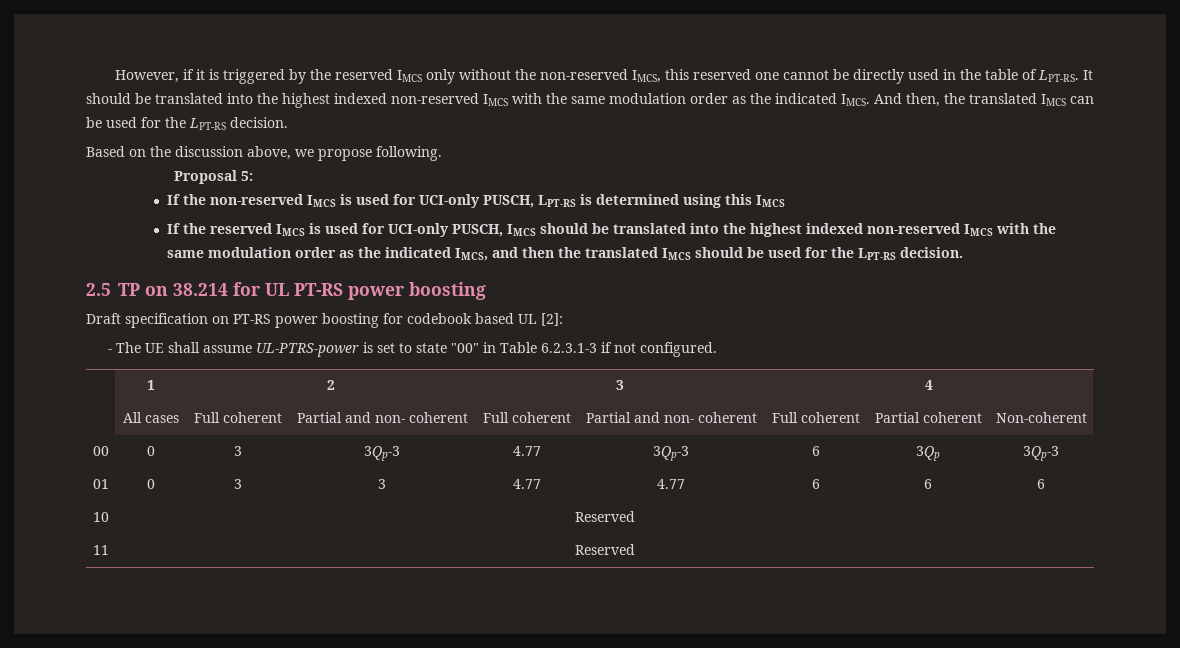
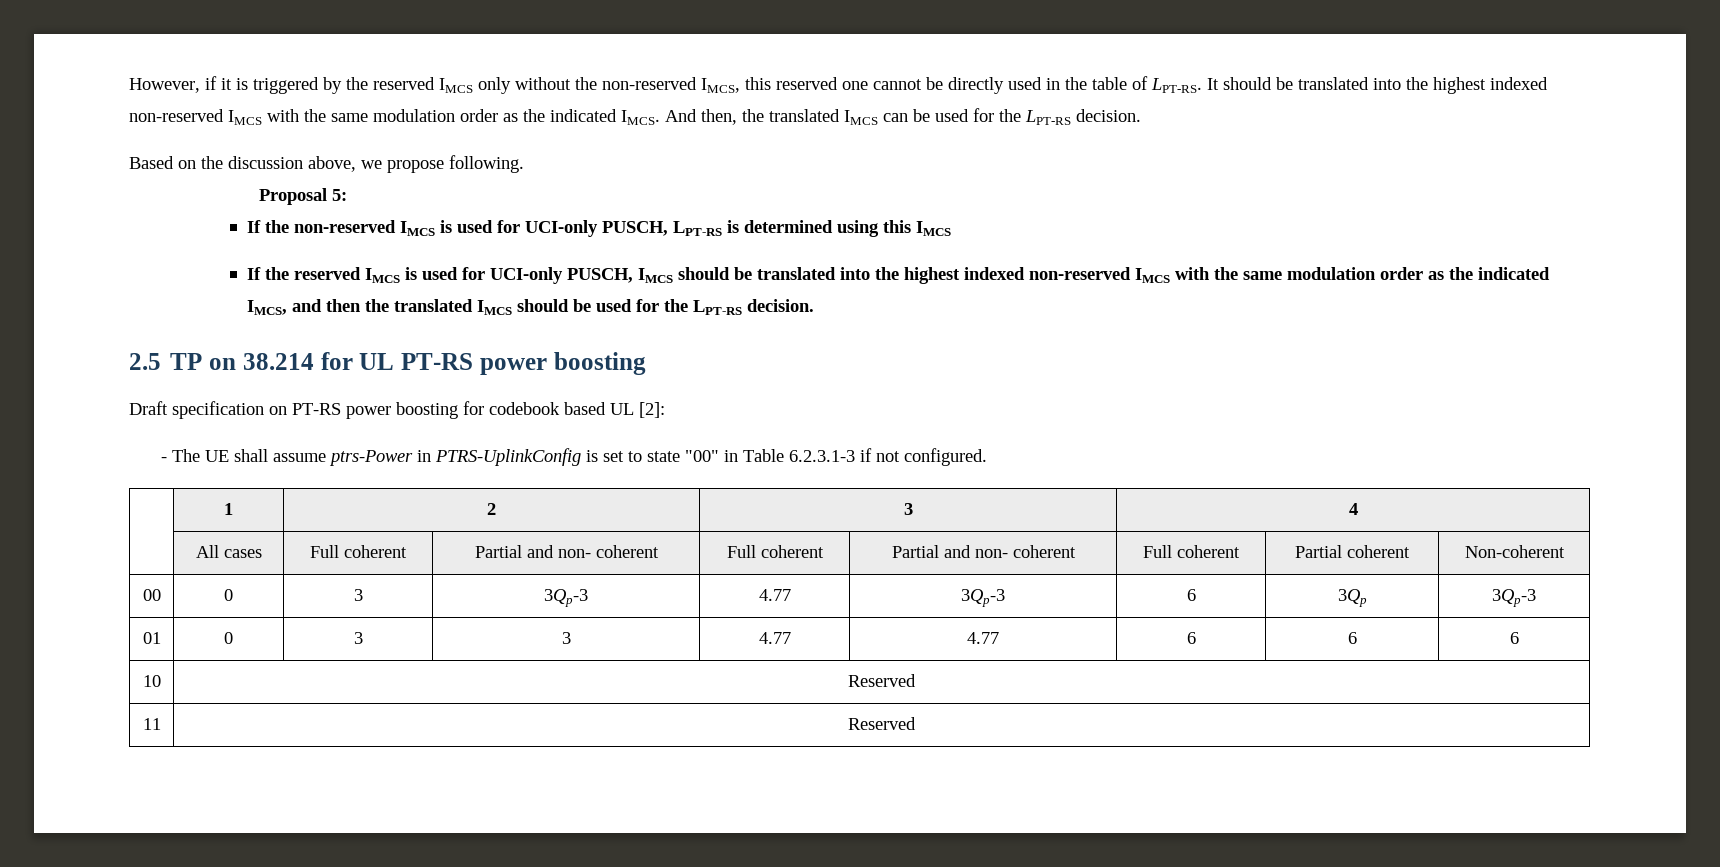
- - The UE shall assume UL-PTRS-power is set to state "00" in Table 6.2.3.1-3 if not configured.
+ - The UE shall assume ptrs-Power in PTRS-UplinkConfig is set to state "00" in Table 6.2.3.1-3 if not configured.

